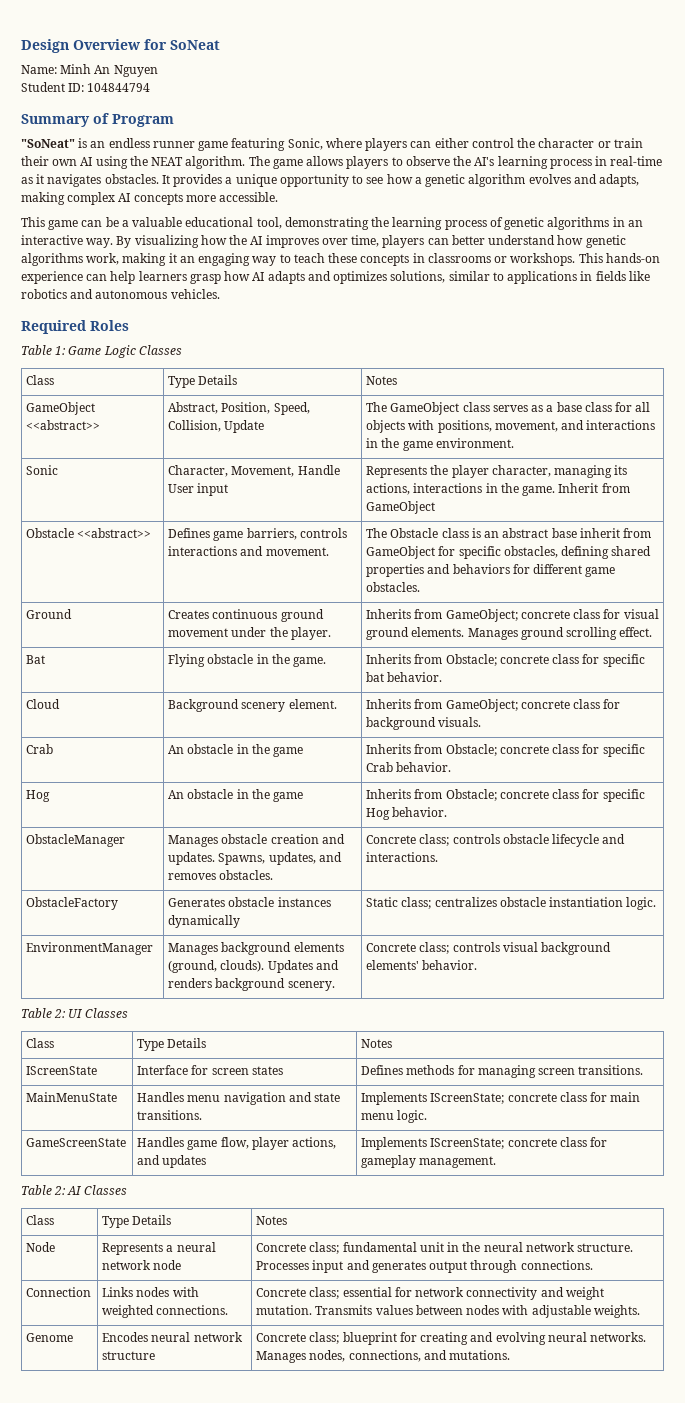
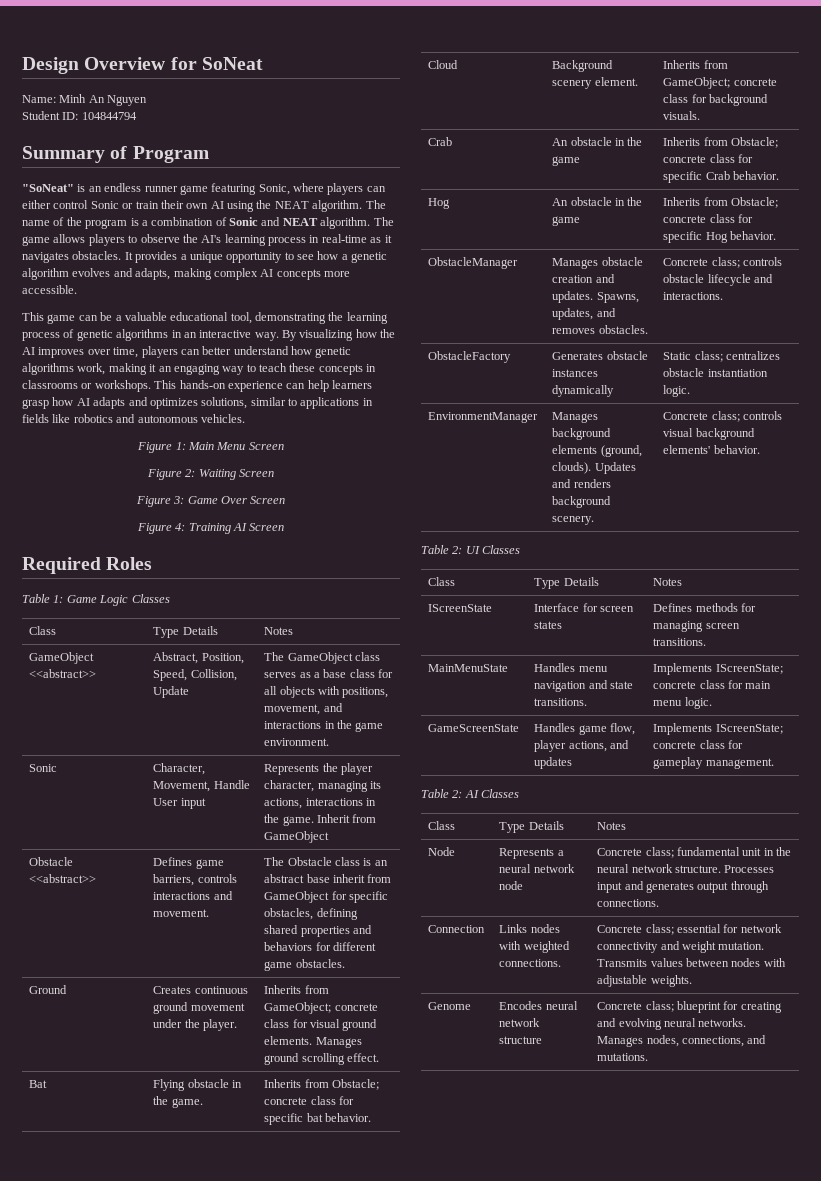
- "SoNeat" is an endless runner game featuring Sonic, where players can either control the character or train their own AI using the NEAT algorithm.
+ "SoNeat" is an endless runner game featuring Sonic, where players can either control Sonic or train their own AI using the NEAT algorithm.
- The game allows players to observe the AI's learning process in real-time as it navigates obstacles.
+ The name of the program is a combination of Sonic and NEAT algorithm. The game allows players to observe the AI's learning process in real-time as it navigates obstacles.
+ Figure 1: Main Menu Screen
+ Figure 2: Waiting Screen
+ Figure 3: Game Over Screen
+ Figure 4: Training AI Screen

